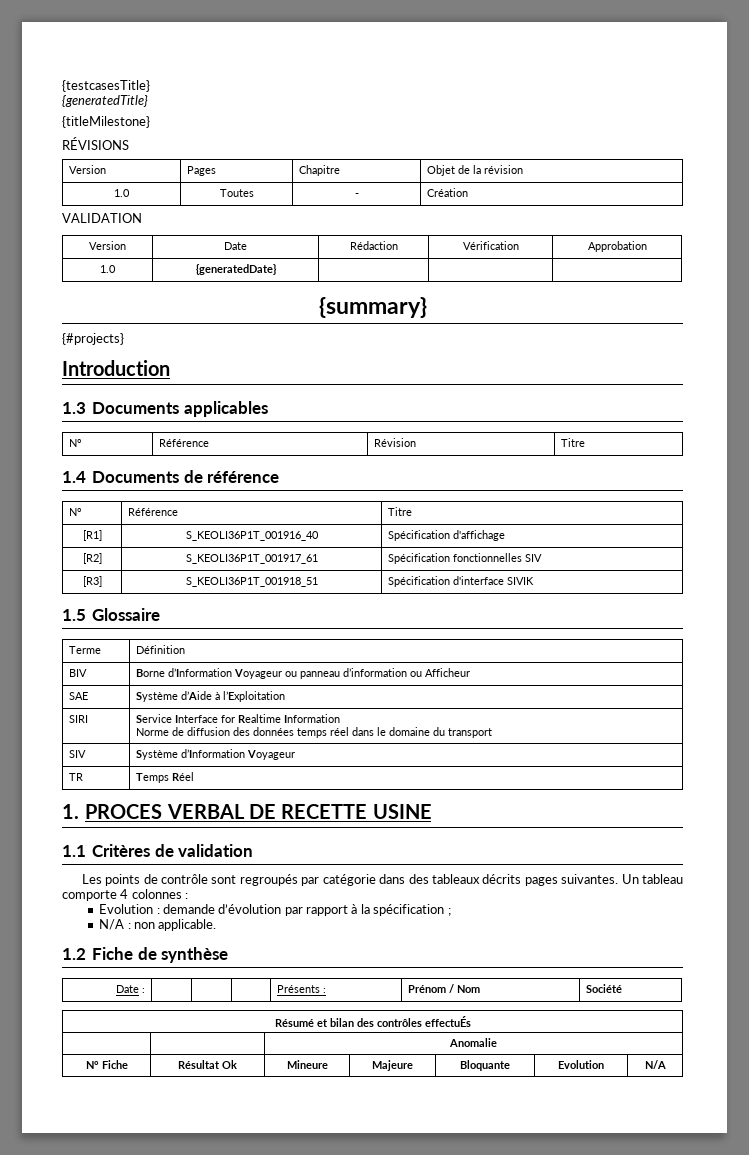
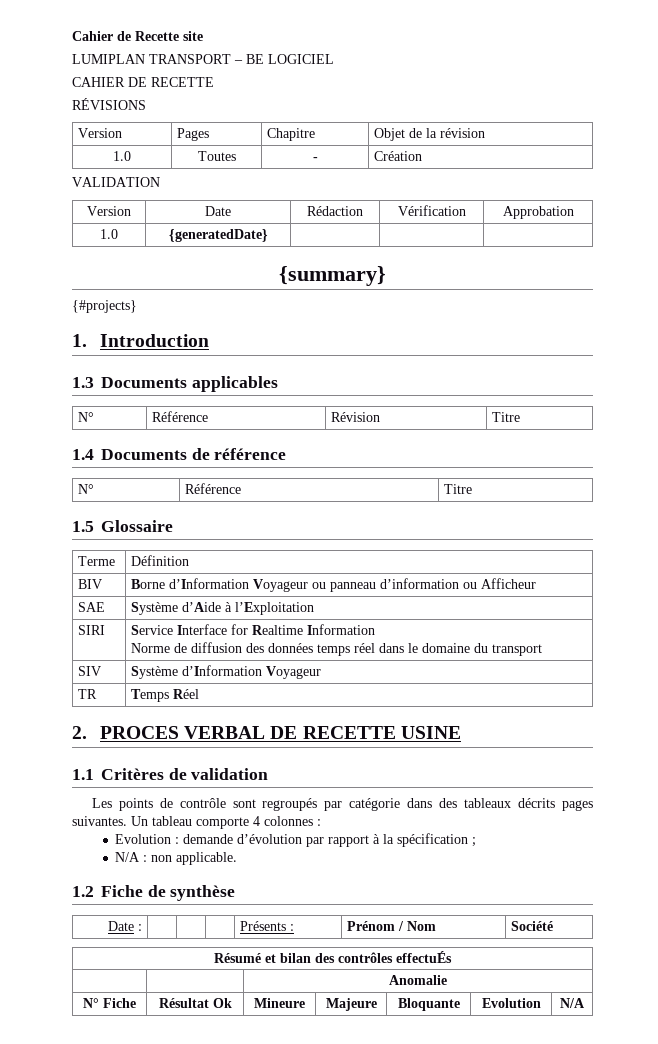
- {testcasesTitle}
- {generatedTitle}
- {titleMilestone}
+ Cahier de Recette site
+ LUMIPLAN TRANSPORT – BE LOGICIEL
+ CAHIER DE RECETTE
- Introduction
+ 1. Introduction
- [R1] | S_KEOLI36P1T_001916_40 | Spécification d'affichage
- [R2] | S_KEOLI36P1T_001917_61 | Spécification fonctionnelles SIV
- [R3] | S_KEOLI36P1T_001918_51 | Spécification d'interface SIVIK
- 1. PROCES VERBAL DE RECETTE USINE
+ 2. PROCES VERBAL DE RECETTE USINE

